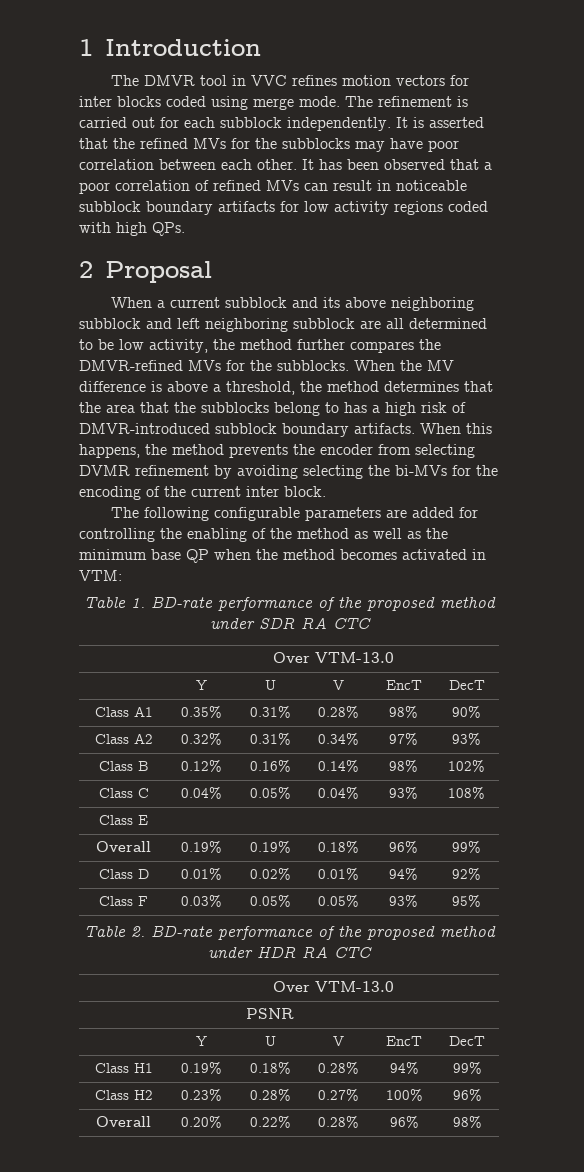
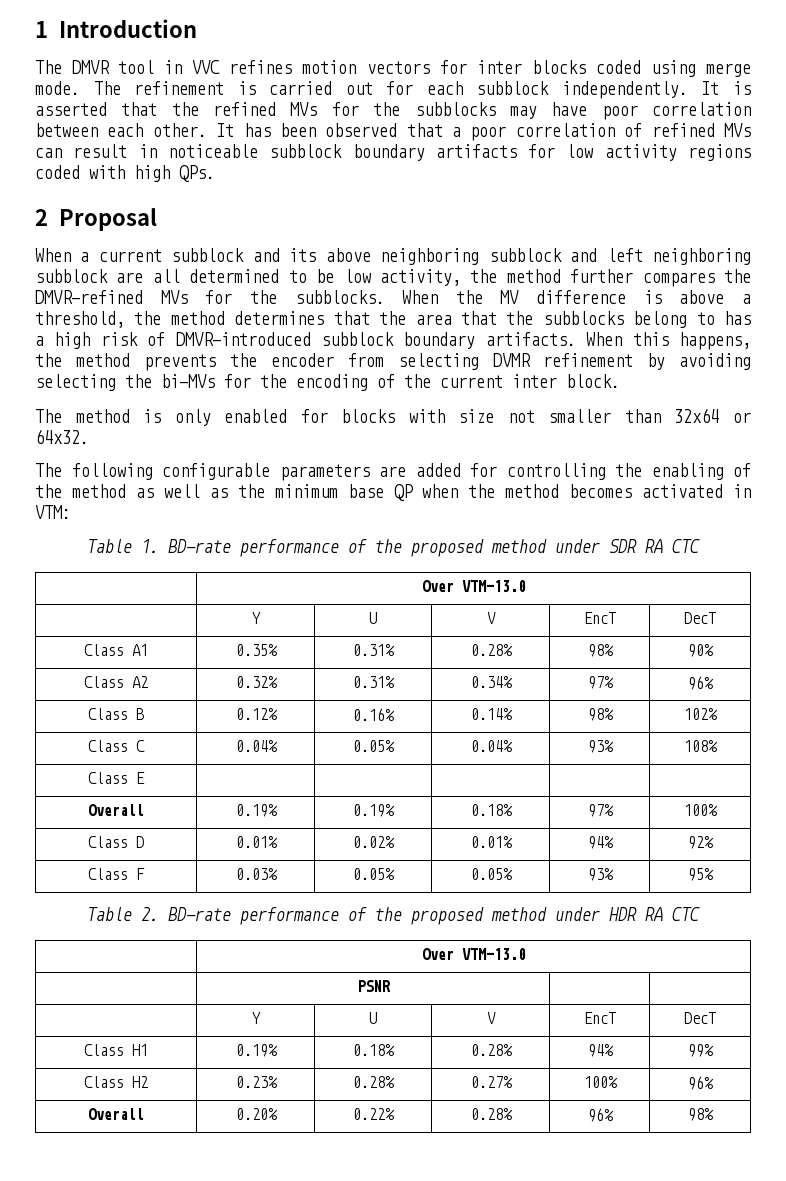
+ The method is only enabled for blocks with size not smaller than 32x64 or 64x32.
- Class A2 | 0.32% | 0.31% | 0.34% | 97% | 93%
+ Class A2 | 0.32% | 0.31% | 0.34% | 97% | 96%
- Overall | 0.19% | 0.19% | 0.18% | 96% | 99%
+ Overall | 0.19% | 0.19% | 0.18% | 97% | 100%

